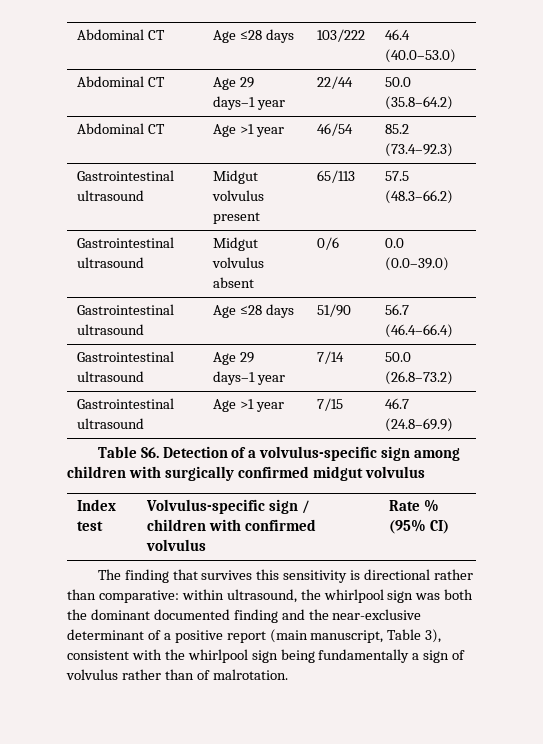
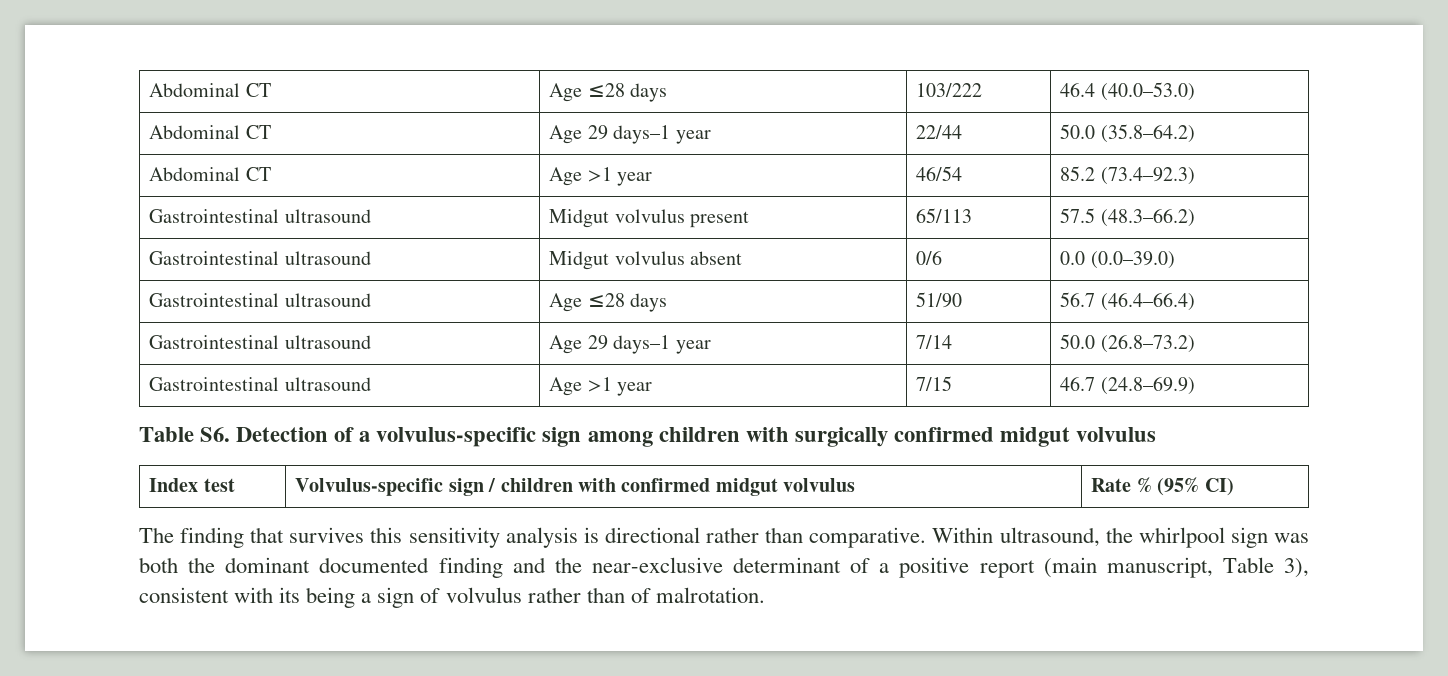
- Index test | Volvulus-specific sign / children with confirmed volvulus | Rate % (95% CI)
+ Index test | Volvulus-specific sign / children with confirmed midgut volvulus | Rate % (95% CI)
- The finding that survives this sensitivity is directional rather than comparative: within ultrasound, the whirlpool sign was both the dominant documented finding and the near-exclusive determinant of a positive report (main manuscript, Table 3), consistent with the whirlpool sign being fundamentally a sign of volvulus rather than of malrotation.
+ The finding that survives this sensitivity analysis is directional rather than comparative. Within ultrasound, the whirlpool sign was both the dominant documented finding and the near-exclusive determinant of a positive report (main manuscript, Table 3), consistent with its being a sign of volvulus rather than of malrotation.

